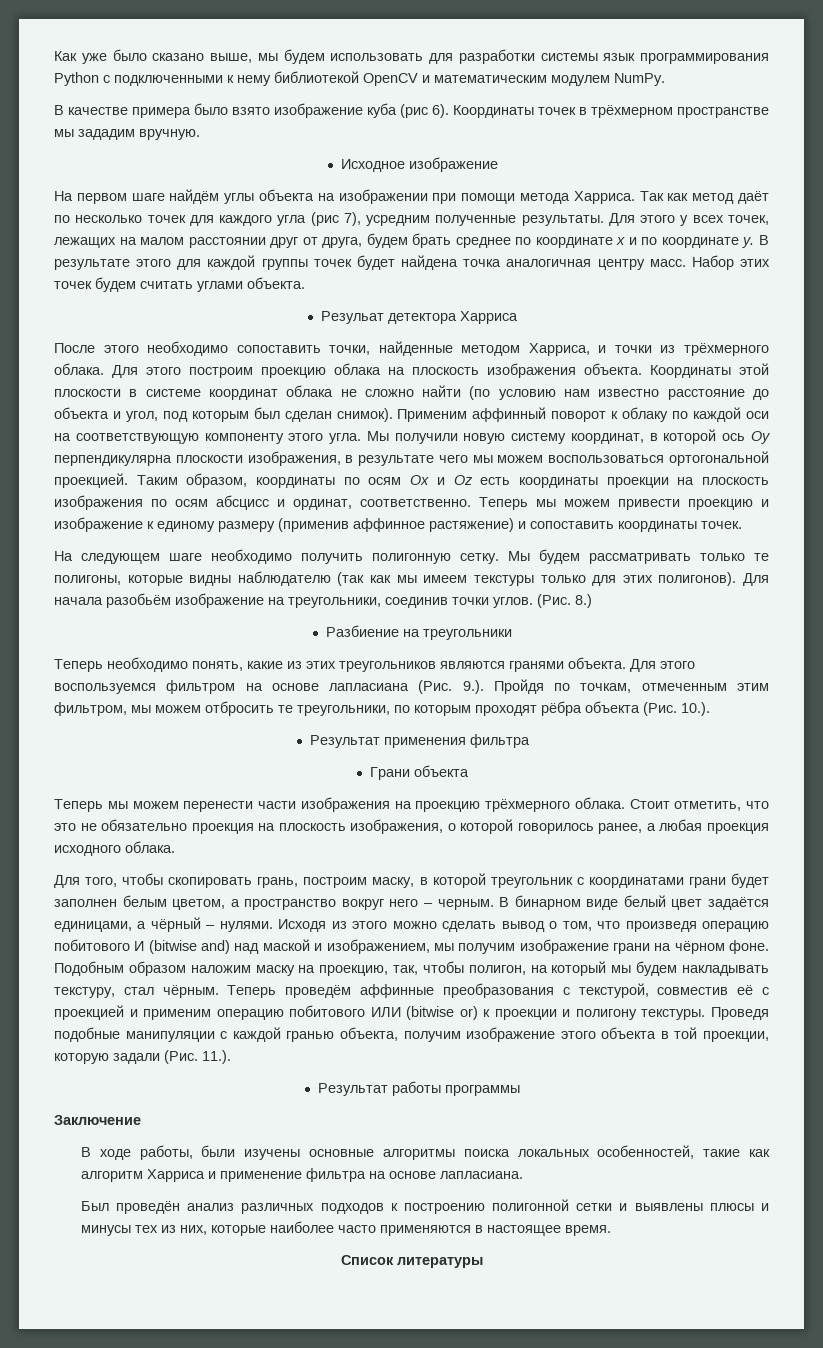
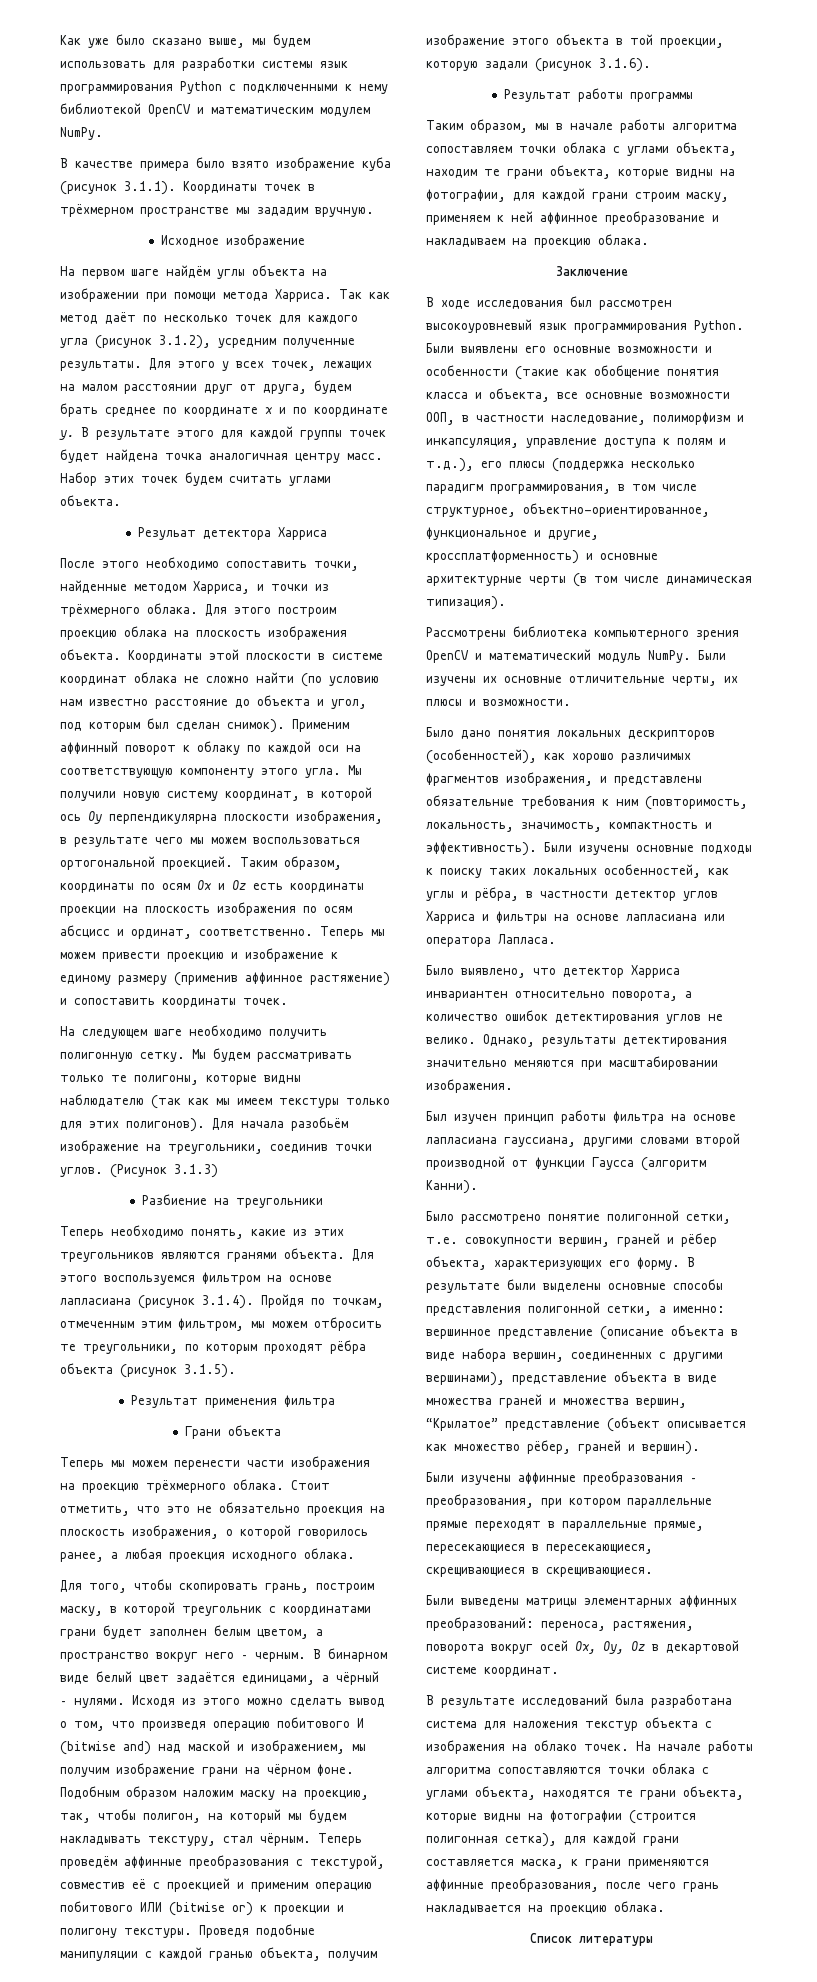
- В качестве примера было взято изображение куба (рис 6). Координаты точек в трёхмерном пространстве мы зададим вручную.
+ В качестве примера было взято изображение куба (рисунок 3.1.1). Координаты точек в трёхмерном пространстве мы зададим вручную.
- Так как метод даёт по несколько точек для каждого угла (рис 7), усредним полученные результаты.
+ Так как метод даёт по несколько точек для каждого угла (рисунок 3.1.2), усредним полученные результаты.
- (Рис. 8.)
+ (Рисунок 3.1.3)
- Для этого воспользуемся фильтром на основе лапласиана (Рис. 9.). Пройдя по точкам, отмеченным этим фильтром, мы можем отбросить те треугольники, по которым проходят рёбра объекта (Рис. 10.).
+ Для этого воспользуемся фильтром на основе лапласиана (рисунок 3.1.4). Пройдя по точкам, отмеченным этим фильтром, мы можем отбросить те треугольники, по которым проходят рёбра объекта (рисунок 3.1.5).
- Проведя подобные манипуляции с каждой гранью объекта, получим изображение этого объекта в той проекции, которую задали (Рис. 11.).
+ Проведя подобные манипуляции с каждой гранью объекта, получим изображение этого объекта в той проекции, которую задали (рисунок 3.1.6).
+ Таким образом, мы в начале работы алгоритма сопоставляем точки облака с углами объекта, находим те грани объекта, которые видны на фотографии, для каждой грани строим маску, применяем к ней аффинное преобразование и накладываем на проекцию облака.
  Заключение
- В ходе работы, были изучены основные алгоритмы поиска локальных особенностей, такие как алгоритм Харриса и применение фильтра на основе лапласиана.
- Был проведён анализ различных подходов к построению полигонной сетки и выявлены плюсы и минусы тех из них, которые наиболее часто применяются в настоящее время.
+ В ходе исследования был рассмотрен высокоуровневый язык программирования Python. Были выявлены его основные возможности и особенности (такие как обобщение понятия класса и объекта, все основные возможности ООП, в частности наследование, полиморфизм и инкапсуляция, управление доступа к полям и т.д.), его плюсы (поддержка несколько парадигм программирования, в том числе структурное, объектно-ориентированное, функциональное и другие, кроссплатформенность) и основные архитектурные черты (в том числе динамическая типизация).
+ Рассмотрены библиотека компьютерного зрения OpenCV и математический модуль NumPy. Были изучены их основные отличительные черты, их плюсы и возможности.
+ Было дано понятия локальных дескрипторов (особенностей), как хорошо различимых фрагментов изображения, и представлены обязательные требования к ним (повторимость, локальность, значимость, компактность и эффективность). Были изучены основные подходы к поиску таких локальных особенностей, как углы и рёбра, в частности детектор углов Харриса и фильтры на основе лапласиана или оператора Лапласа.
+ Было выявлено, что детектор Харриса инвариантен относительно поворота, а количество ошибок детектирования углов не велико. Однако, результаты детектирования значительно меняются при масштабировании изображения.
+ Был изучен принцип работы фильтра на основе лапласиана гауссиана, другими словами второй производной от функции Гаусса (алгоритм Канни).
+ Было рассмотрено понятие полигонной сетки, т.е. совокупности вершин, граней и рёбер объекта, характеризующих его форму. В результате были выделены основные способы представления полигонной сетки, а именно: вершинное представление (описание объекта в виде набора вершин, соединенных с другими вершинами), представление объекта в виде множества граней и множества вершин, “Крылатое” представление (объект описывается как множество рёбер, граней и вершин).
+ Были изучены аффинные преобразования – преобразования, при котором параллельные прямые переходят в параллельные прямые, пересекающиеся в пересекающиеся, скрещивающиеся в скрещивающиеся.
+ Были выведены матрицы элементарных аффинных преобразований: переноса, растяжения, поворота вокруг осей Ox, Oy, Oz в декартовой системе координат.
+ В результате исследований была разработана система для наложения текстур объекта с изображения на облако точек. На начале работы алгоритма сопоставляются точки облака с углами объекта, находятся те грани объекта, которые видны на фотографии (строится полигонная сетка), для каждой грани составляется маска, к грани применяются аффинные преобразования, после чего грань накладывается на проекцию облака.

